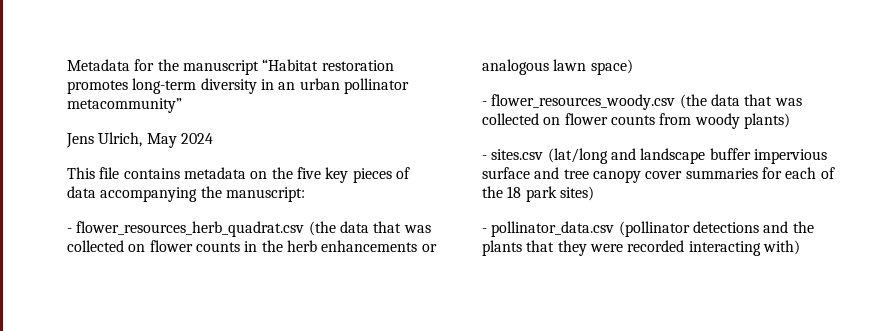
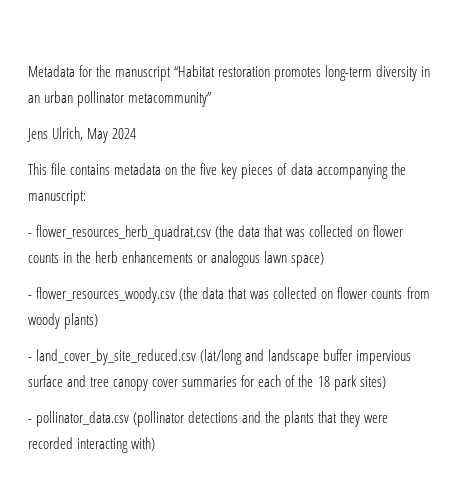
- - sites.csv (lat/long and landscape buffer impervious surface and tree canopy cover summaries for each of the 18 park sites)
+ - land_cover_by_site_reduced.csv (lat/long and landscape buffer impervious surface and tree canopy cover summaries for each of the 18 park sites)

